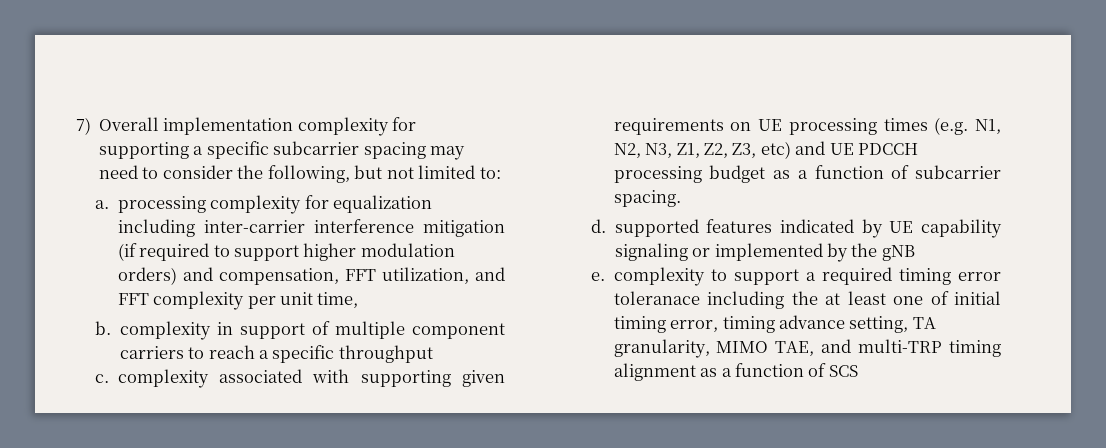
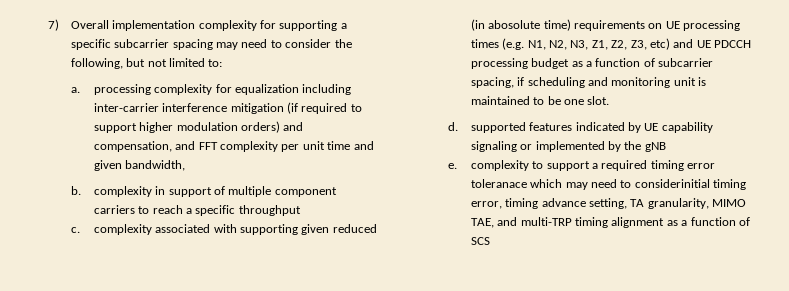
- a. processing complexity for equalization including inter-carrier interference mitigation (if required to support higher modulation orders) and compensation, FFT utilization, and FFT complexity per unit time,
+ a. processing complexity for equalization including inter-carrier interference mitigation (if required to support higher modulation orders) and compensation, and FFT complexity per unit time and given bandwidth,
- c. complexity associated with supporting given requirements on UE processing times (e.g. N1, N2, N3, Z1, Z2, Z3, etc) and UE PDCCH processing budget as a function of subcarrier spacing.
+ c. complexity associated with supporting given reduced (in abosolute time) requirements on UE processing times (e.g. N1, N2, N3, Z1, Z2, Z3, etc) and UE PDCCH processing budget as a function of subcarrier spacing, if scheduling and monitoring unit is maintained to be one slot.
- e. complexity to support a required timing error toleranace including the at least one of initial timing error, timing advance setting, TA granularity, MIMO TAE, and multi-TRP timing alignment as a function of SCS
+ e. complexity to support a required timing error toleranace which may need to considerinitial timing error, timing advance setting, TA granularity, MIMO TAE, and multi-TRP timing alignment as a function of SCS

